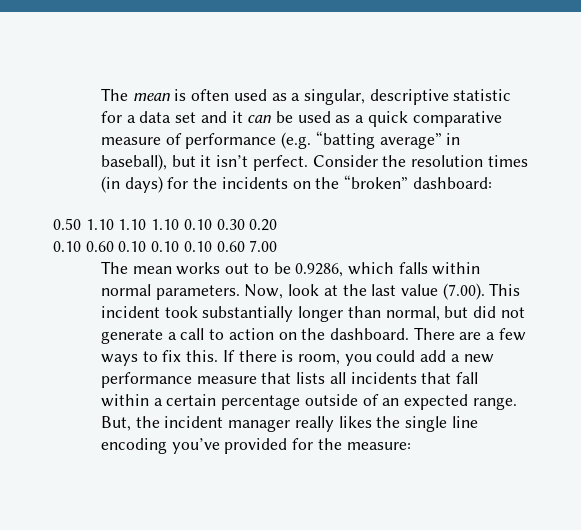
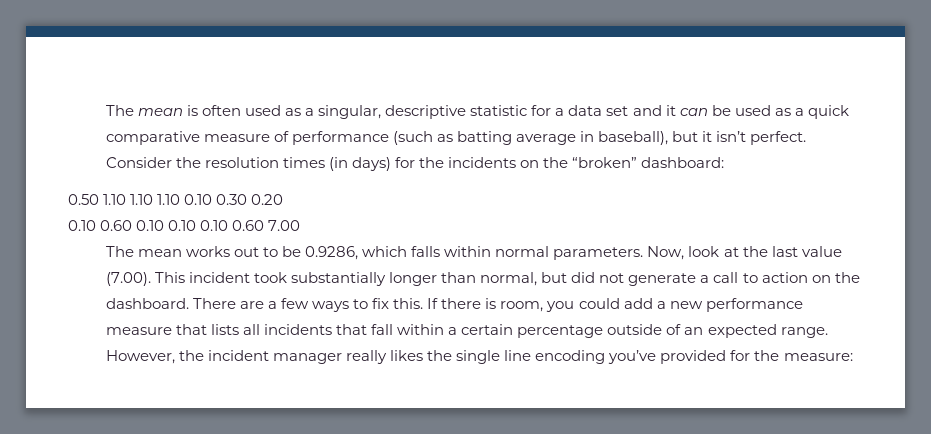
- The mean is often used as a singular, descriptive statistic for a data set and it can be used as a quick comparative measure of performance (e.g. “batting average” in baseball), but it isn’t perfect.
+ The mean is often used as a singular, descriptive statistic for a data set and it can be used as a quick comparative measure of performance (such as batting average in baseball), but it isn’t perfect.
- But, the incident manager really likes the single line encoding you’ve provided for the measure:
+ However, the incident manager really likes the single line encoding you’ve provided for the measure:

